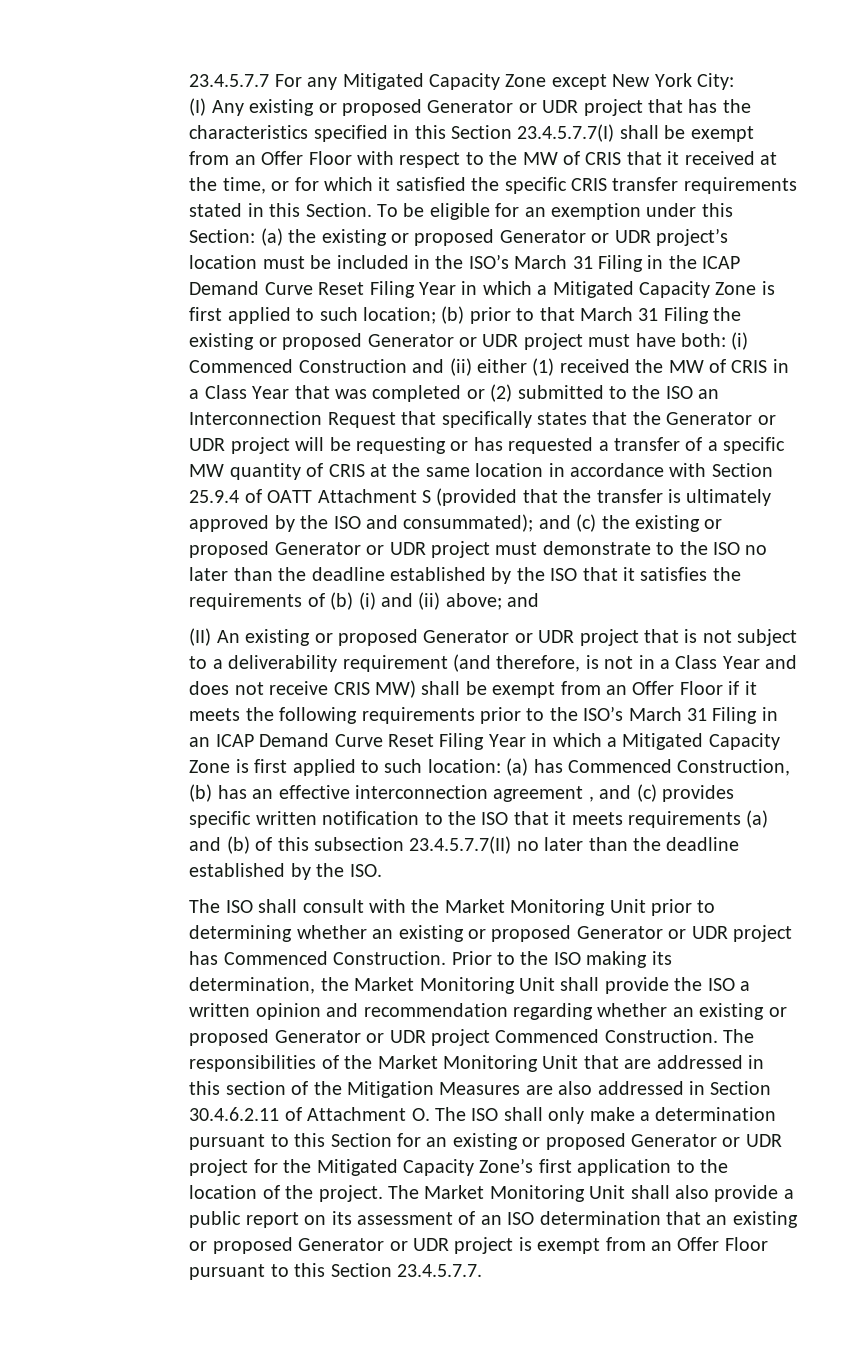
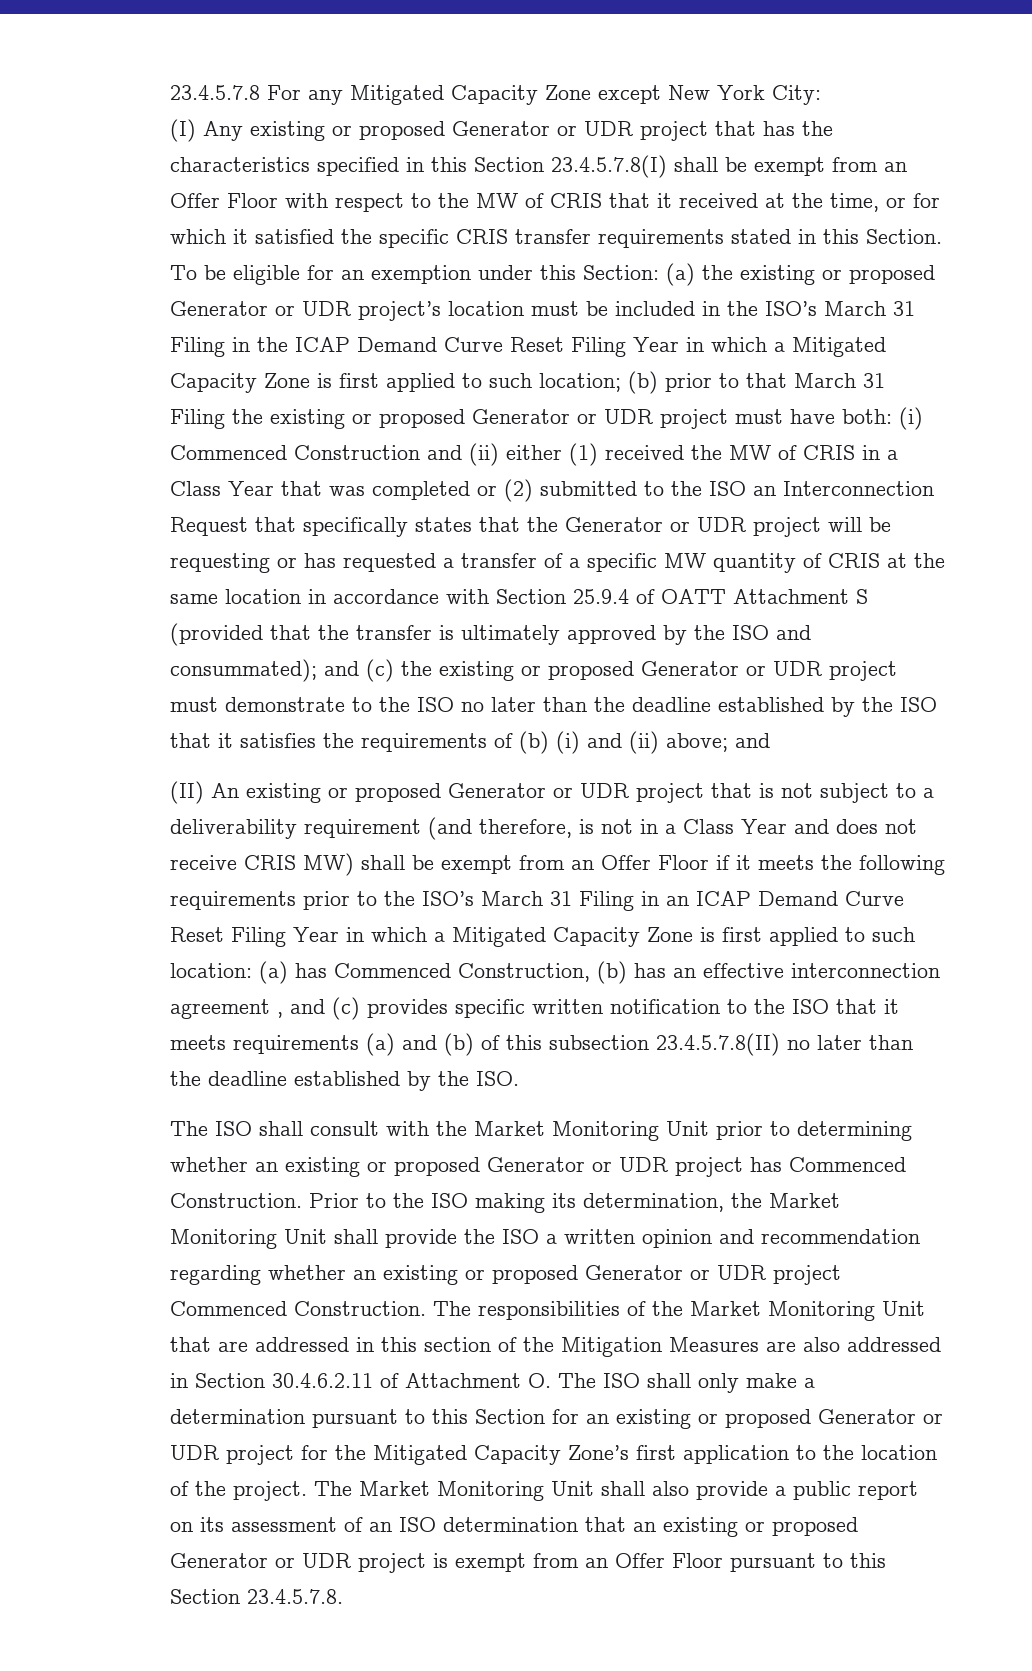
- 23.4.5.7.7 For any Mitigated Capacity Zone except New York City:
+ 23.4.5.7.8 For any Mitigated Capacity Zone except New York City:
- (I) Any existing or proposed Generator or UDR project that has the characteristics specified in this Section 23.4.5.7.7(I) shall be exempt from an Offer Floor with respect to the MW of CRIS that it received at the time, or for which it satisfied the specific CRIS transfer requirements stated in this Section.
+ (I) Any existing or proposed Generator or UDR project that has the characteristics specified in this Section 23.4.5.7.8(I) shall be exempt from an Offer Floor with respect to the MW of CRIS that it received at the time, or for which it satisfied the specific CRIS transfer requirements stated in this Section.
- (a) has Commenced Construction, (b) has an effective interconnection agreement , and (c) provides specific written notification to the ISO that it meets requirements (a) and (b) of this subsection 23.4.5.7.7(II) no later than the deadline established by the ISO.
+ (a) has Commenced Construction, (b) has an effective interconnection agreement , and (c) provides specific written notification to the ISO that it meets requirements (a) and (b) of this subsection 23.4.5.7.8(II) no later than the deadline established by the ISO.
- The Market Monitoring Unit shall also provide a public report on its assessment of an ISO determination that an existing or proposed Generator or UDR project is exempt from an Offer Floor pursuant to this Section 23.4.5.7.7.
+ The Market Monitoring Unit shall also provide a public report on its assessment of an ISO determination that an existing or proposed Generator or UDR project is exempt from an Offer Floor pursuant to this Section 23.4.5.7.8.

